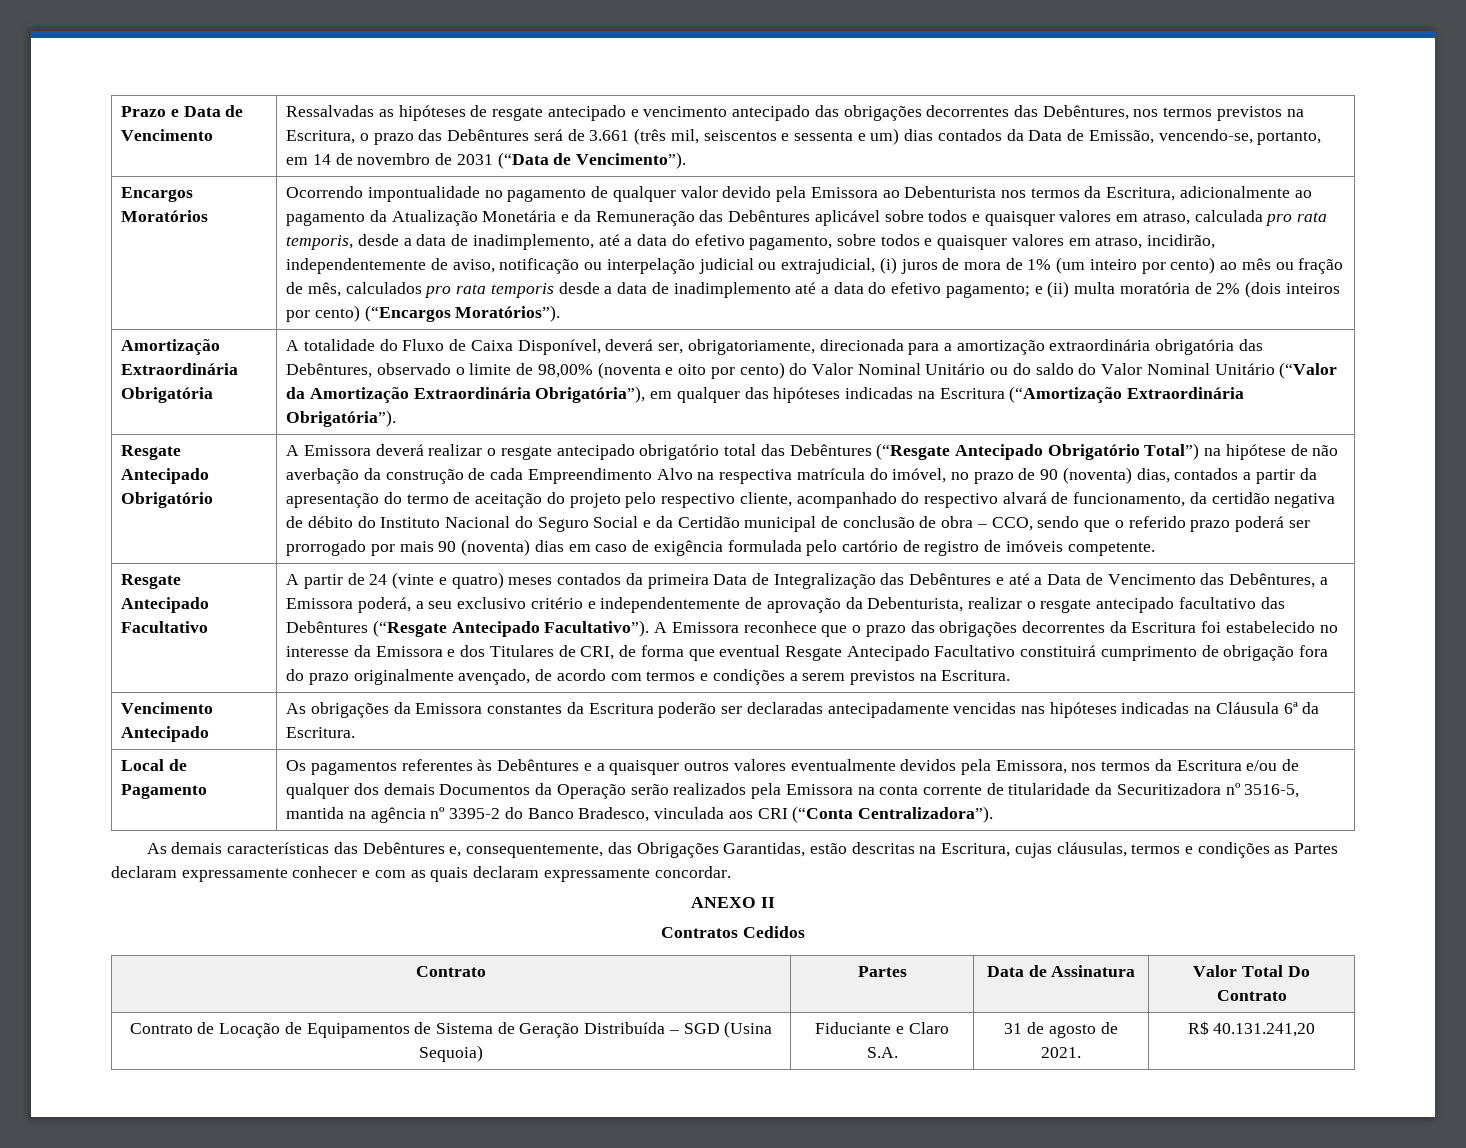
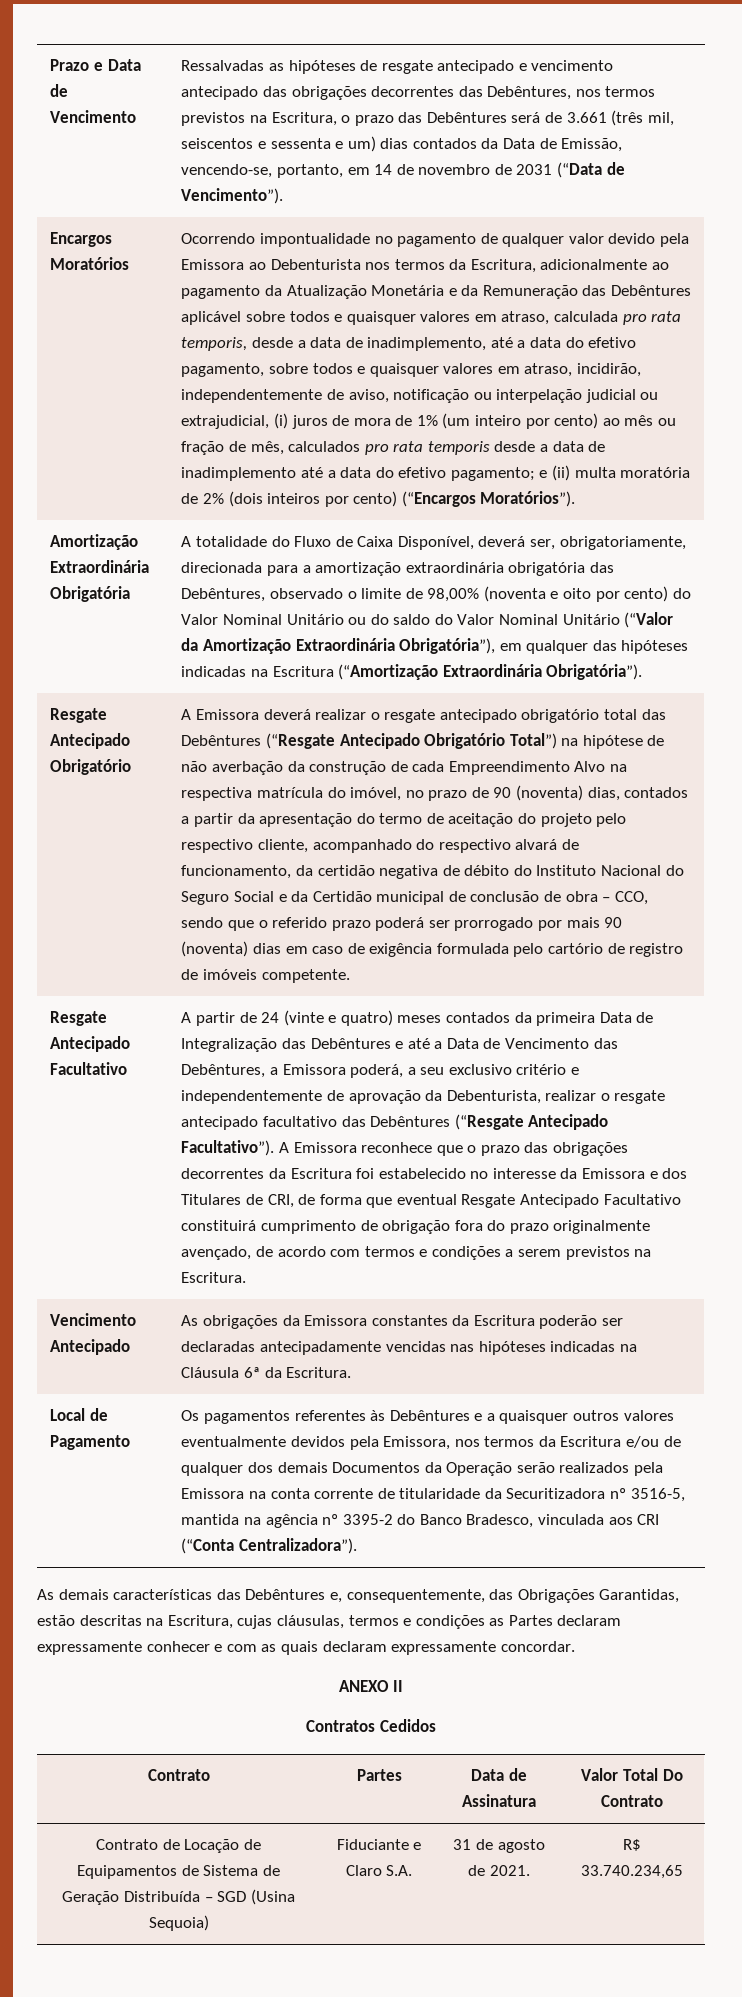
- Contrato de Locação de Equipamentos de Sistema de Geração Distribuída – SGD (Usina Sequoia) | Fiduciante e Claro S.A. | 31 de agosto de 2021. | R$ 40.131.241,20
+ Contrato de Locação de Equipamentos de Sistema de Geração Distribuída – SGD (Usina Sequoia) | Fiduciante e Claro S.A. | 31 de agosto de 2021. | R$ 33.740.234,65

